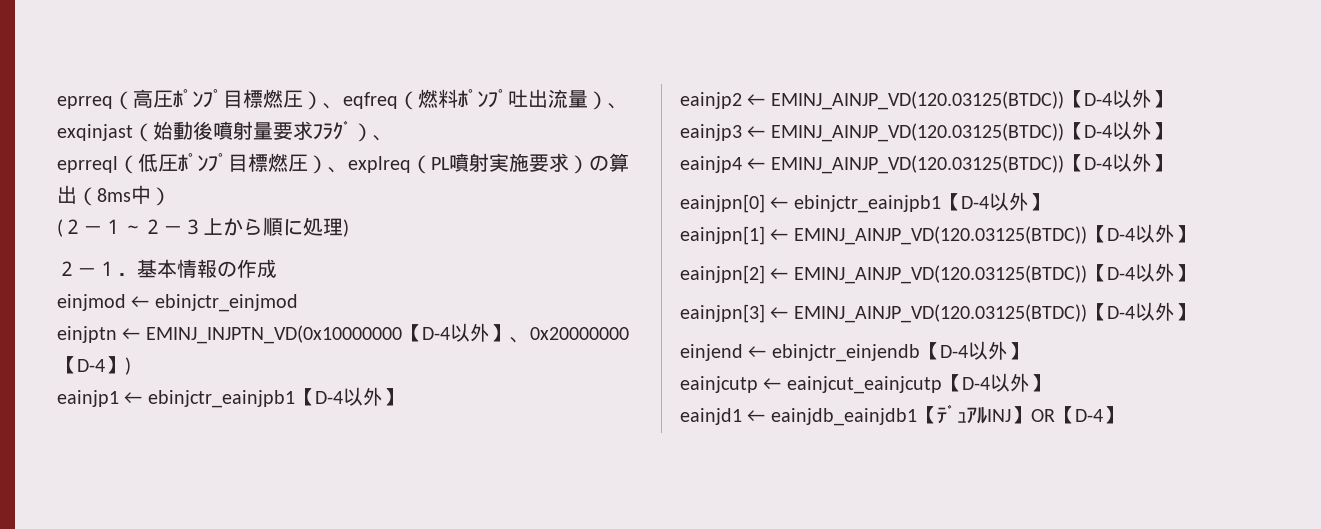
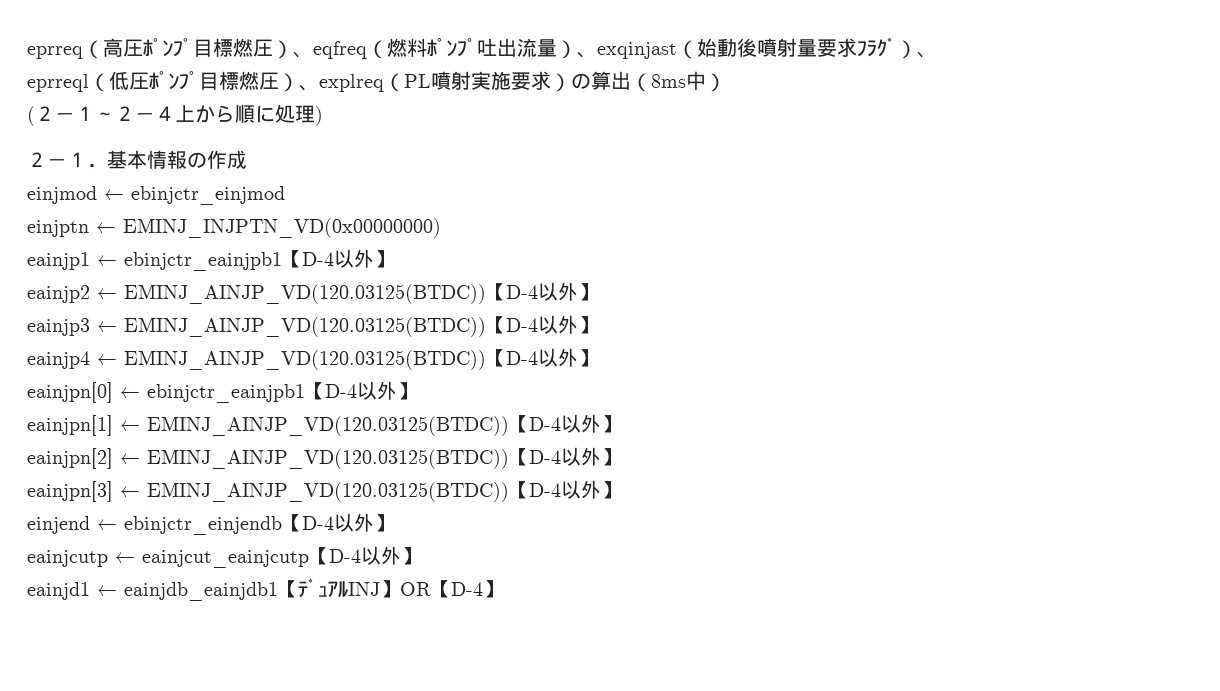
- (２－１～２－３上から順に処理)
+ (２－１～２－４上から順に処理)
- einjptn ← EMINJ_INJPTN_VD(0x10000000【D-4以外】、0x20000000【D-4】)
+ einjptn ← EMINJ_INJPTN_VD(0x00000000)

